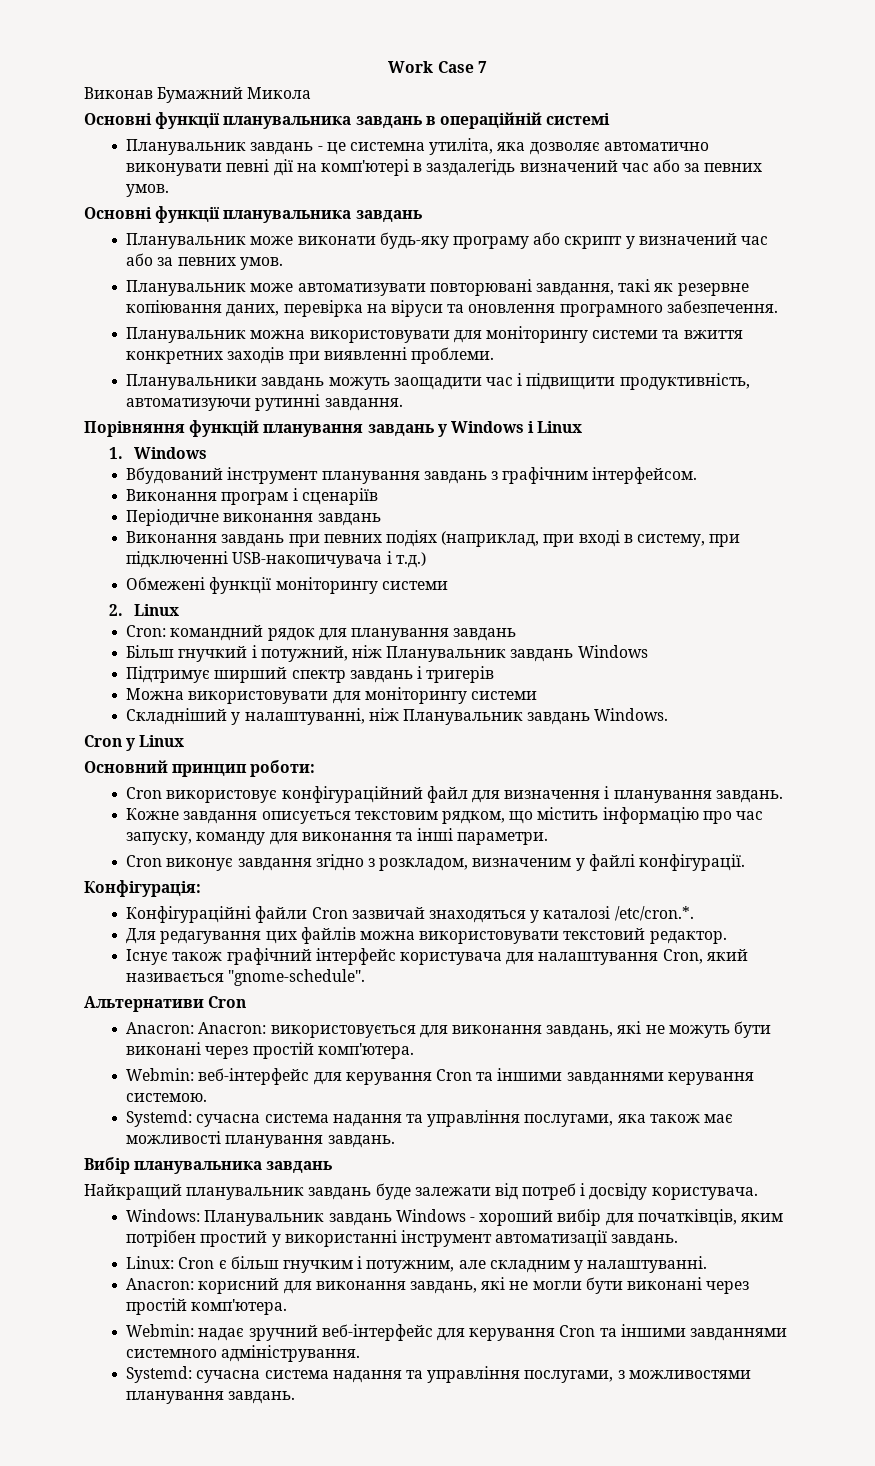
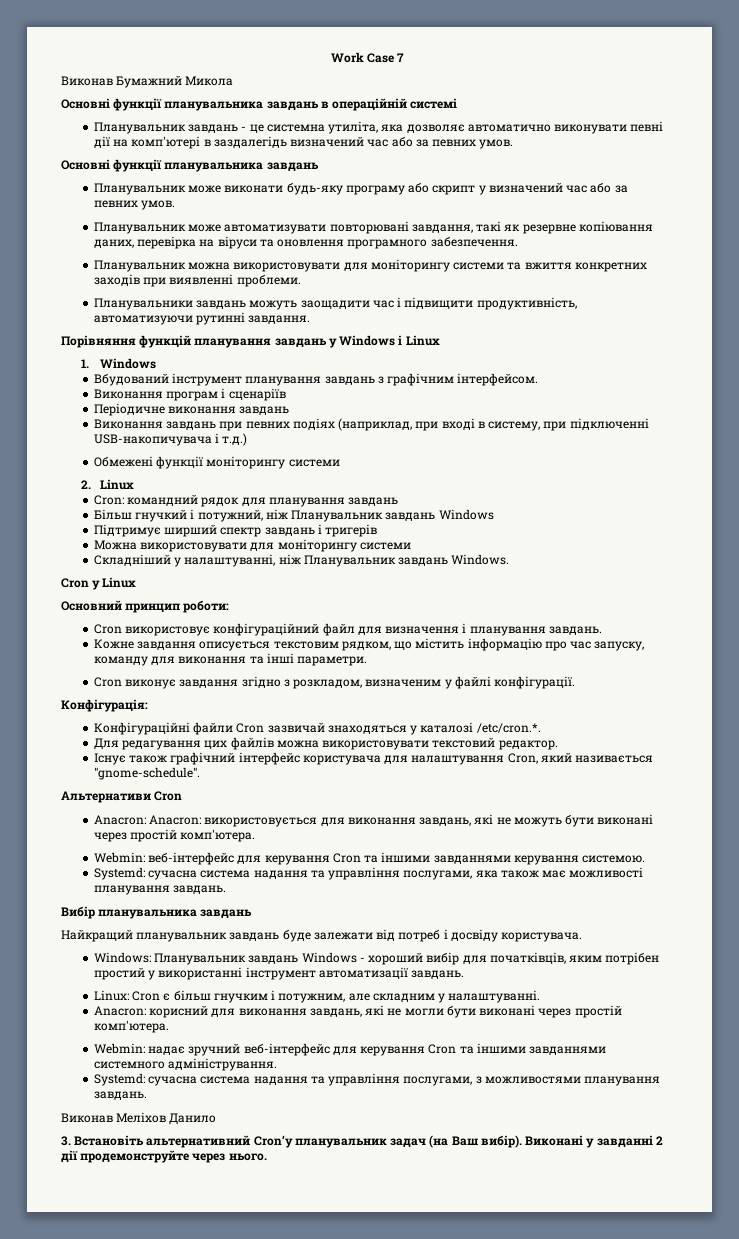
+ Виконав Меліхов Данило
+ 3. Встановіть альтернативний Cron’у планувальник задач (на Ваш вибір). Виконані у завданні 2 дії продемонструйте через нього.

